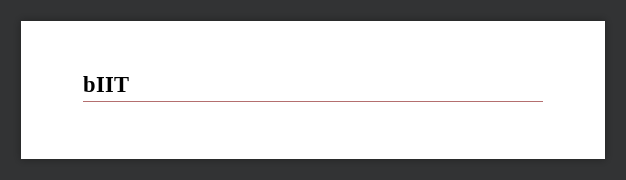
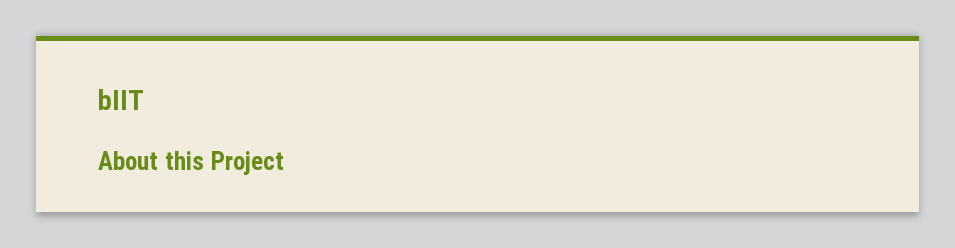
+ About this Project

